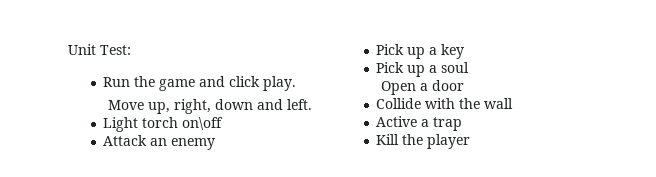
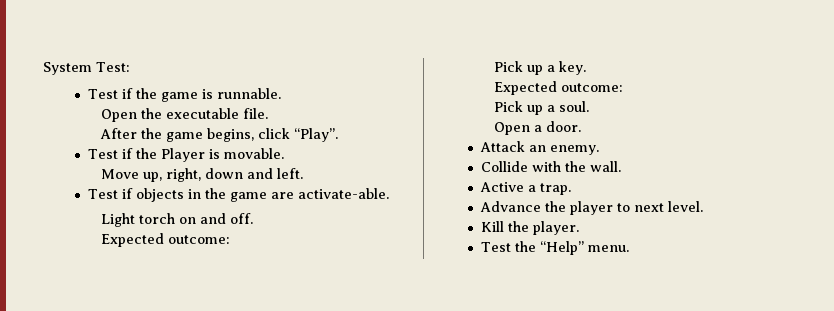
- Unit Test:
+ System Test:
- Run the game and click play.
+ Test if the game is runnable.
+ Open the executable file.
+ After the game begins, click “Play”.
+ Test if the Player is movable.
- Light torch on\off
- Attack an enemy
- Pick up a key
- Pick up a soul
+ Test if objects in the game are activate-able.
+ Light torch on and off.
+ Expected outcome:
+ Pick up a key.
+ Expected outcome:
+ Pick up a soul.
- Open a door
+ Open a door.
+ Attack an enemy.
- Collide with the wall
+ Collide with the wall.
- Active a trap
- Kill the player
+ Active a trap.
+ Advance the player to next level.
+ Kill the player.
+ Test the “Help” menu.

